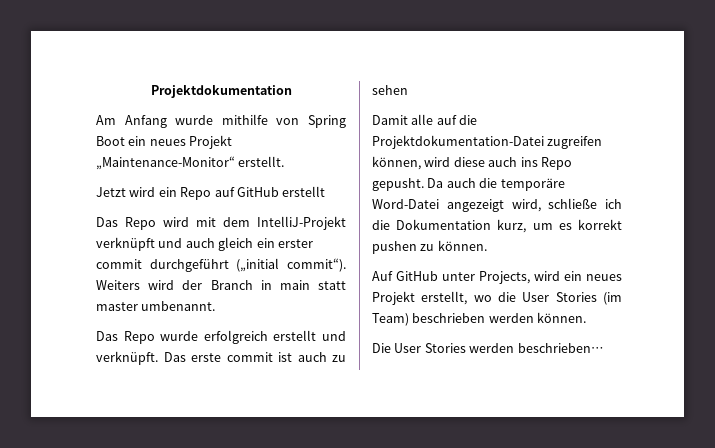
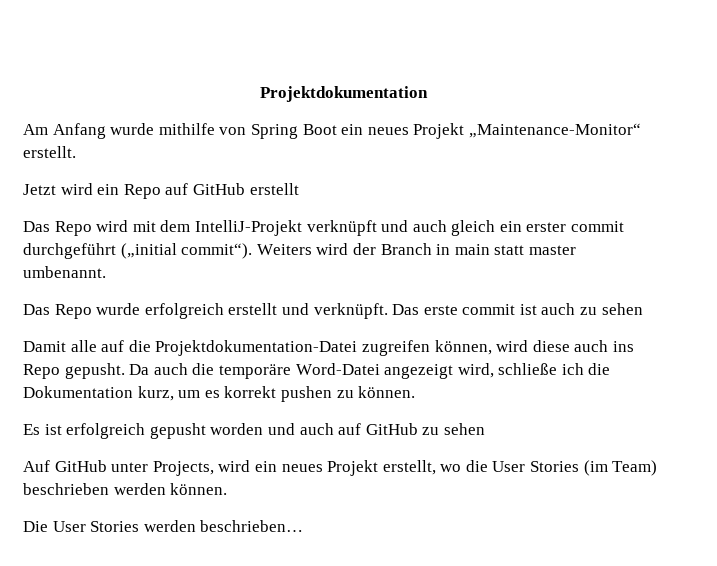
+ Es ist erfolgreich gepusht worden und auch auf GitHub zu sehen

